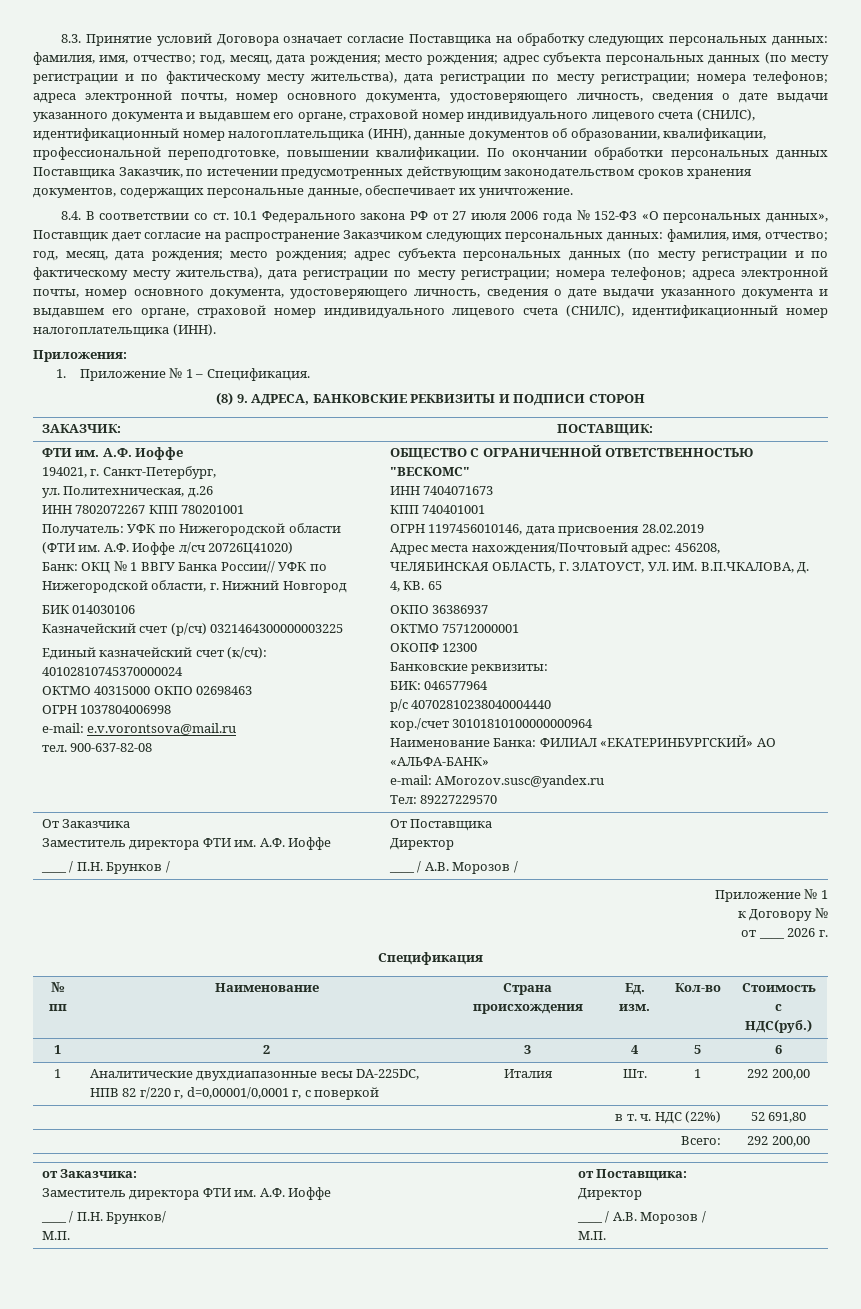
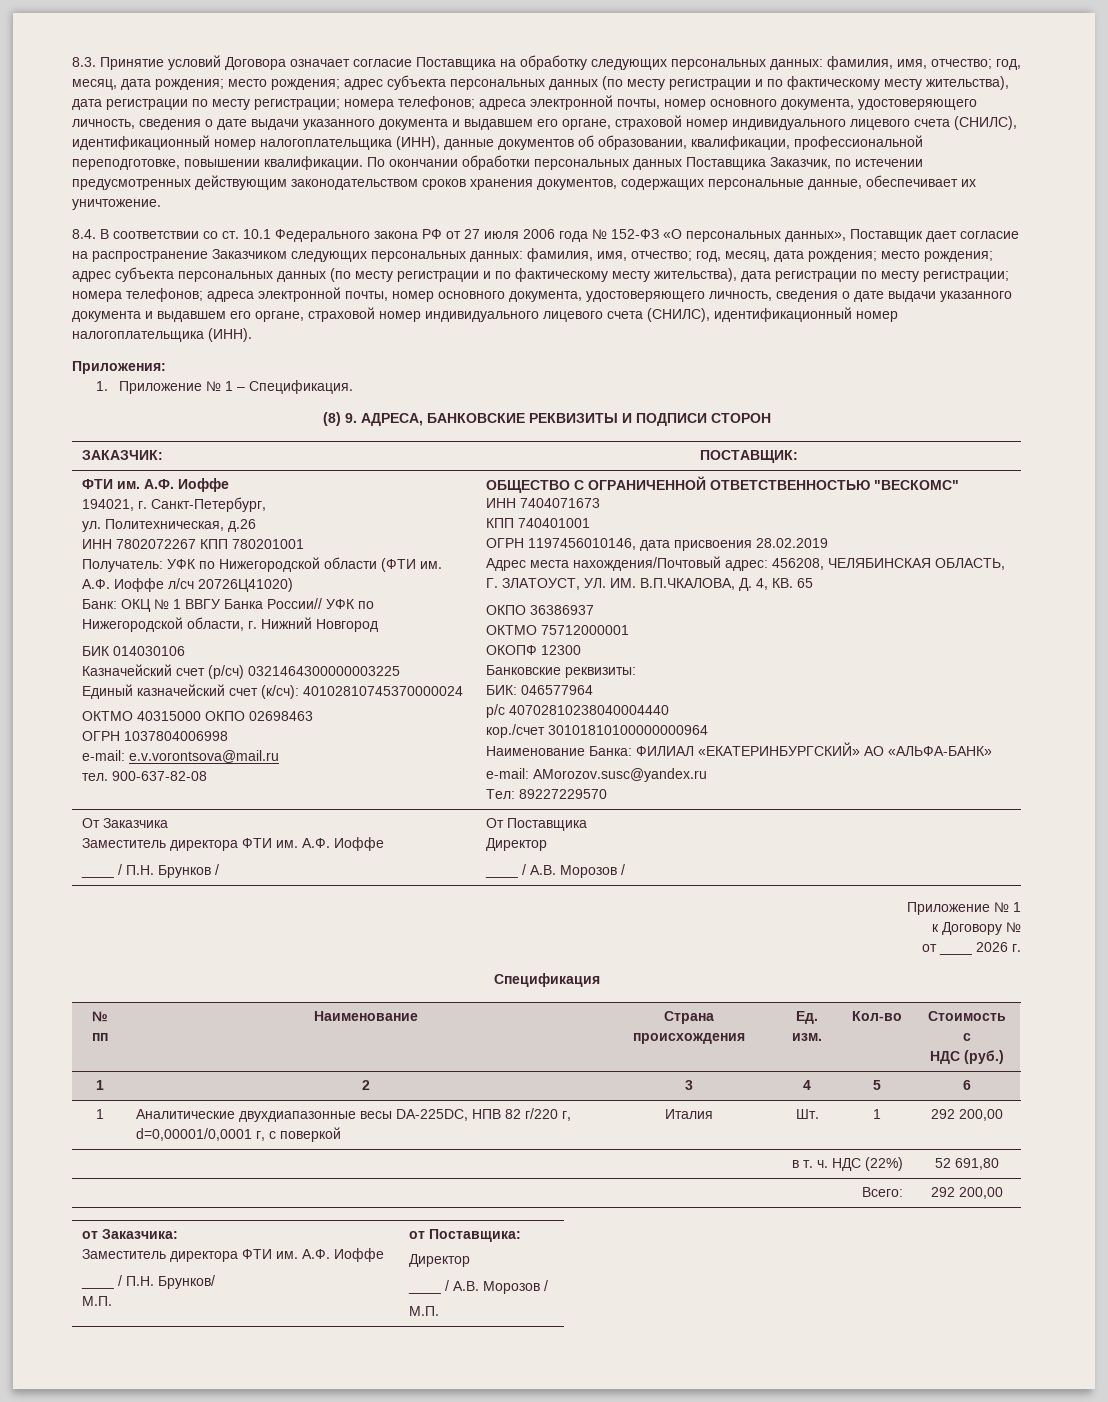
  № пп | Наименование | Страна происхождения | Ед. изм. | Кол-во | Стоимость с
- НДС(руб.)
+ НДС (руб.)

